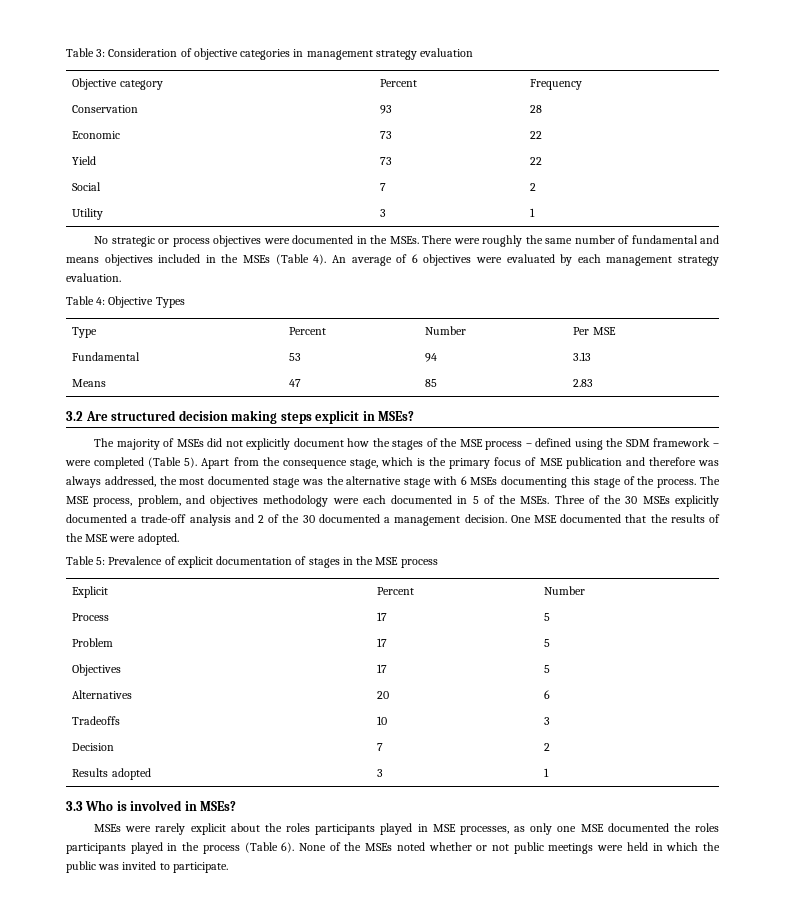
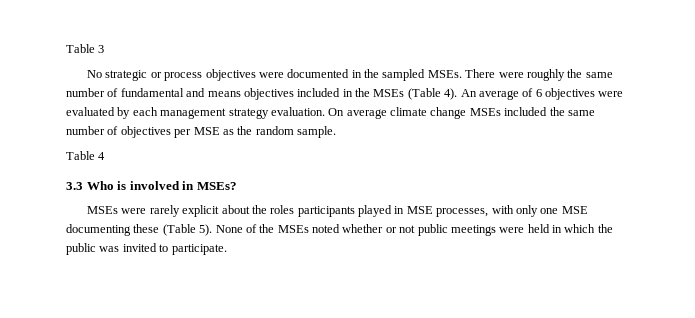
- Table 3: Consideration of objective categories in management strategy evaluation
- Objective category | Percent | Frequency
- Conservation | 93 | 28
- Economic | 73 | 22
- Yield | 73 | 22
- Social | 7 | 2
- Utility | 3 | 1
+ Table 3
- No strategic or process objectives were documented in the MSEs.
+ No strategic or process objectives were documented in the sampled MSEs.
- An average of 6 objectives were evaluated by each management strategy evaluation.
- Table 4: Objective Types
- Type | Percent | Number | Per MSE
- Fundamental | 53 | 94 | 3.13
- Means | 47 | 85 | 2.83
- 3.2 Are structured decision making steps explicit in MSEs?
- The majority of MSEs did not explicitly document how the stages of the MSE process – defined using the SDM framework – were completed (Table 5). Apart from the consequence stage, which is the primary focus of MSE publication and therefore was always addressed, the most documented stage was the alternative stage with 6 MSEs documenting this stage of the process. The MSE process, problem, and objectives methodology were each documented in 5 of the MSEs. Three of the 30 MSEs explicitly documented a trade-off analysis and 2 of the 30 documented a management decision. One MSE documented that the results of the MSE were adopted.
- Table 5: Prevalence of explicit documentation of stages in the MSE process
- Explicit | Percent | Number
- Process | 17 | 5
- Problem | 17 | 5
- Objectives | 17 | 5
- Alternatives | 20 | 6
- Tradeoffs | 10 | 3
- Decision | 7 | 2
- Results adopted | 3 | 1
+ An average of 6 objectives were evaluated by each management strategy evaluation. On average climate change MSEs included the same number of objectives per MSE as the random sample.
+ Table 4
- MSEs were rarely explicit about the roles participants played in MSE processes, as only one MSE documented the roles participants played in the process (Table 6).
+ MSEs were rarely explicit about the roles participants played in MSE processes, with only one MSE documenting these (Table 5).

